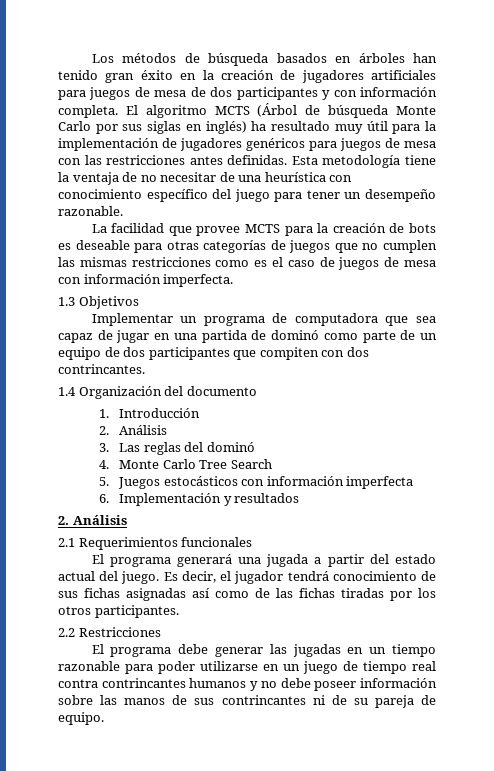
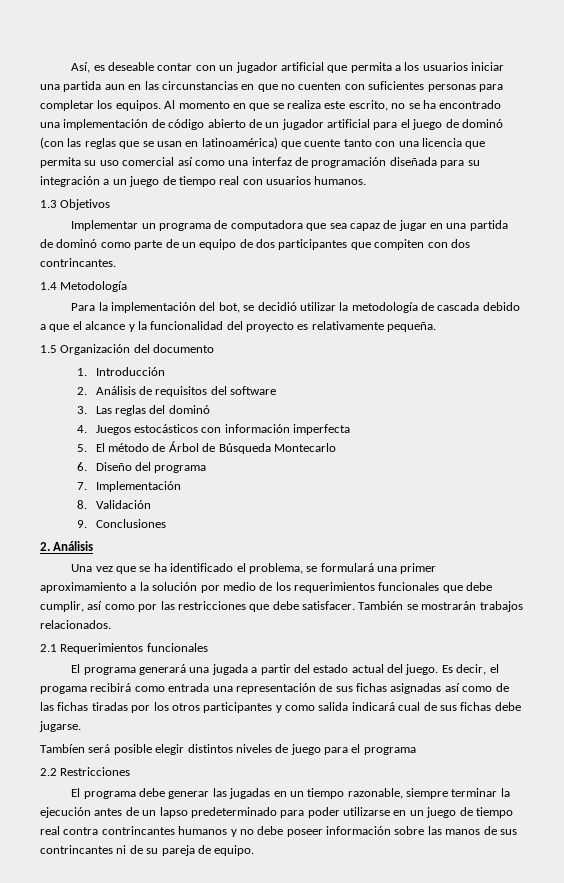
- Los métodos de búsqueda basados en árboles han tenido gran éxito en la creación de jugadores artificiales para juegos de mesa de dos participantes y con información completa. El algoritmo MCTS (Árbol de búsqueda Monte Carlo por sus siglas en inglés) ha resultado muy útil para la implementación de jugadores genéricos para juegos de mesa con las restricciones antes definidas. Esta metodología tiene la ventaja de no necesitar de una heurística con conocimiento específico del juego para tener un desempeño razonable.
- La facilidad que provee MCTS para la creación de bots es deseable para otras categorías de juegos que no cumplen las mismas restricciones como es el caso de juegos de mesa con información imperfecta.
+ Así, es deseable contar con un jugador artificial que permita a los usuarios iniciar una partida aun en las circunstancias en que no cuenten con suficientes personas para completar los equipos. Al momento en que se realiza este escrito, no se ha encontrado una implementación de código abierto de un jugador artificial para el juego de dominó (con las reglas que se usan en latinoamérica) que cuente tanto con una licencia que permita su uso comercial así como una interfaz de programación diseñada para su integración a un juego de tiempo real con usuarios humanos.
- 1.4 Organización del documento
+ 1.4 Metodología
+ Para la implementación del bot, se decidió utilizar la metodología de cascada debido a que el alcance y la funcionalidad del proyecto es relativamente pequeña.
+ 1.5 Organización del documento
  1. Introducción
- 2. Análisis
+ 2. Análisis de requisitos del software
- 4. Monte Carlo Tree Search
- 5. Juegos estocásticos con información imperfecta
+ 4. Juegos estocásticos con información imperfecta
- 6. Implementación y resultados
+ 5. El método de Árbol de Búsqueda Montecarlo
+ 6. Diseño del programa
+ 7. Implementación
+ 8. Validación
+ 9. Conclusiones
  2. Análisis
+ Una vez que se ha identificado el problema, se formulará una primer aproximamiento a la solución por medio de los requerimientos funcionales que debe cumplir, así como por las restricciones que debe satisfacer. También se mostrarán trabajos relacionados.
- Es decir, el jugador tendrá conocimiento de sus fichas asignadas así como de las fichas tiradas por los otros participantes.
+ Es decir, el progama recibirá como entrada una representación de sus fichas asignadas así como de las fichas tiradas por los otros participantes y como salida indicará cual de sus fichas debe jugarse.
+ Tambíen será posible elegir distintos niveles de juego para el programa
- El programa debe generar las jugadas en un tiempo razonable para poder utilizarse en un juego de tiempo real contra contrincantes humanos y no debe poseer información sobre las manos de sus contrincantes ni de su pareja de equipo.
+ El programa debe generar las jugadas en un tiempo razonable, siempre terminar la ejecución antes de un lapso predeterminado para poder utilizarse en un juego de tiempo real contra contrincantes humanos y no debe poseer información sobre las manos de sus contrincantes ni de su pareja de equipo.

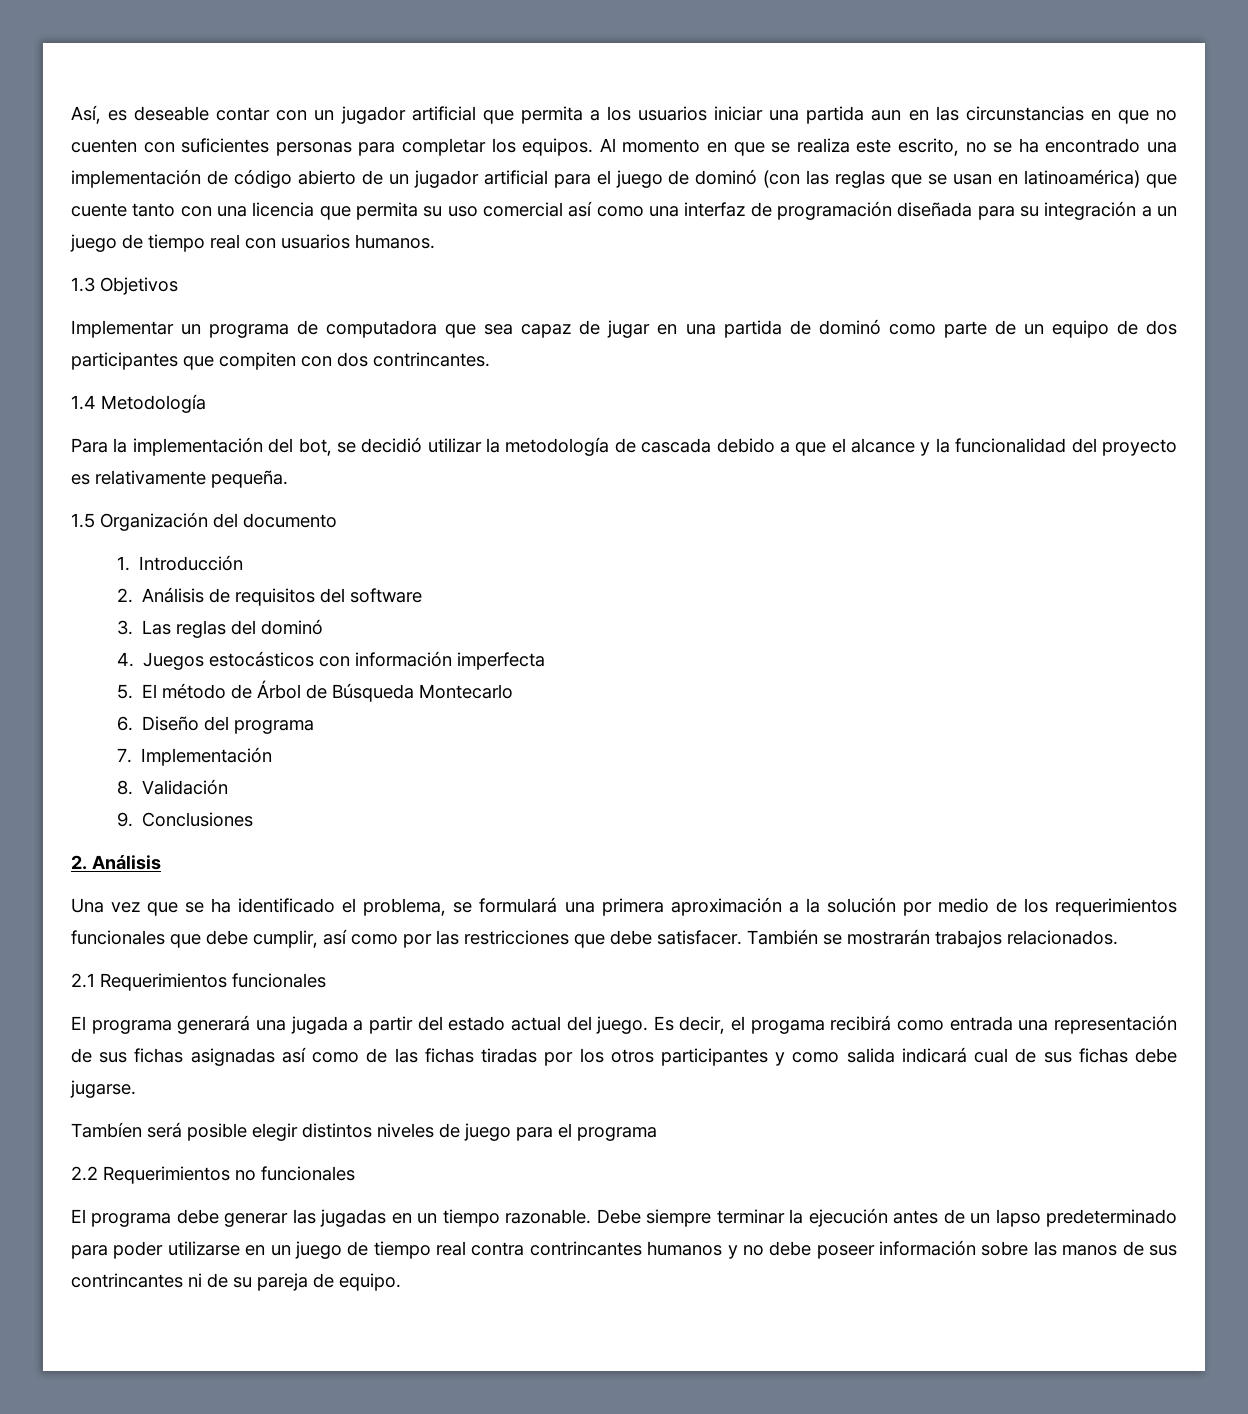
- Una vez que se ha identificado el problema, se formulará una primer aproximamiento a la solución por medio de los requerimientos funcionales que debe cumplir, así como por las restricciones que debe satisfacer.
+ Una vez que se ha identificado el problema, se formulará una primera aproximación a la solución por medio de los requerimientos funcionales que debe cumplir, así como por las restricciones que debe satisfacer.
- 2.2 Restricciones
+ 2.2 Requerimientos no funcionales
- El programa debe generar las jugadas en un tiempo razonable, siempre terminar la ejecución antes de un lapso predeterminado para poder utilizarse en un juego de tiempo real contra contrincantes humanos y no debe poseer información sobre las manos de sus contrincantes ni de su pareja de equipo.
+ El programa debe generar las jugadas en un tiempo razonable. Debe siempre terminar la ejecución antes de un lapso predeterminado para poder utilizarse en un juego de tiempo real contra contrincantes humanos y no debe poseer información sobre las manos de sus contrincantes ni de su pareja de equipo.

